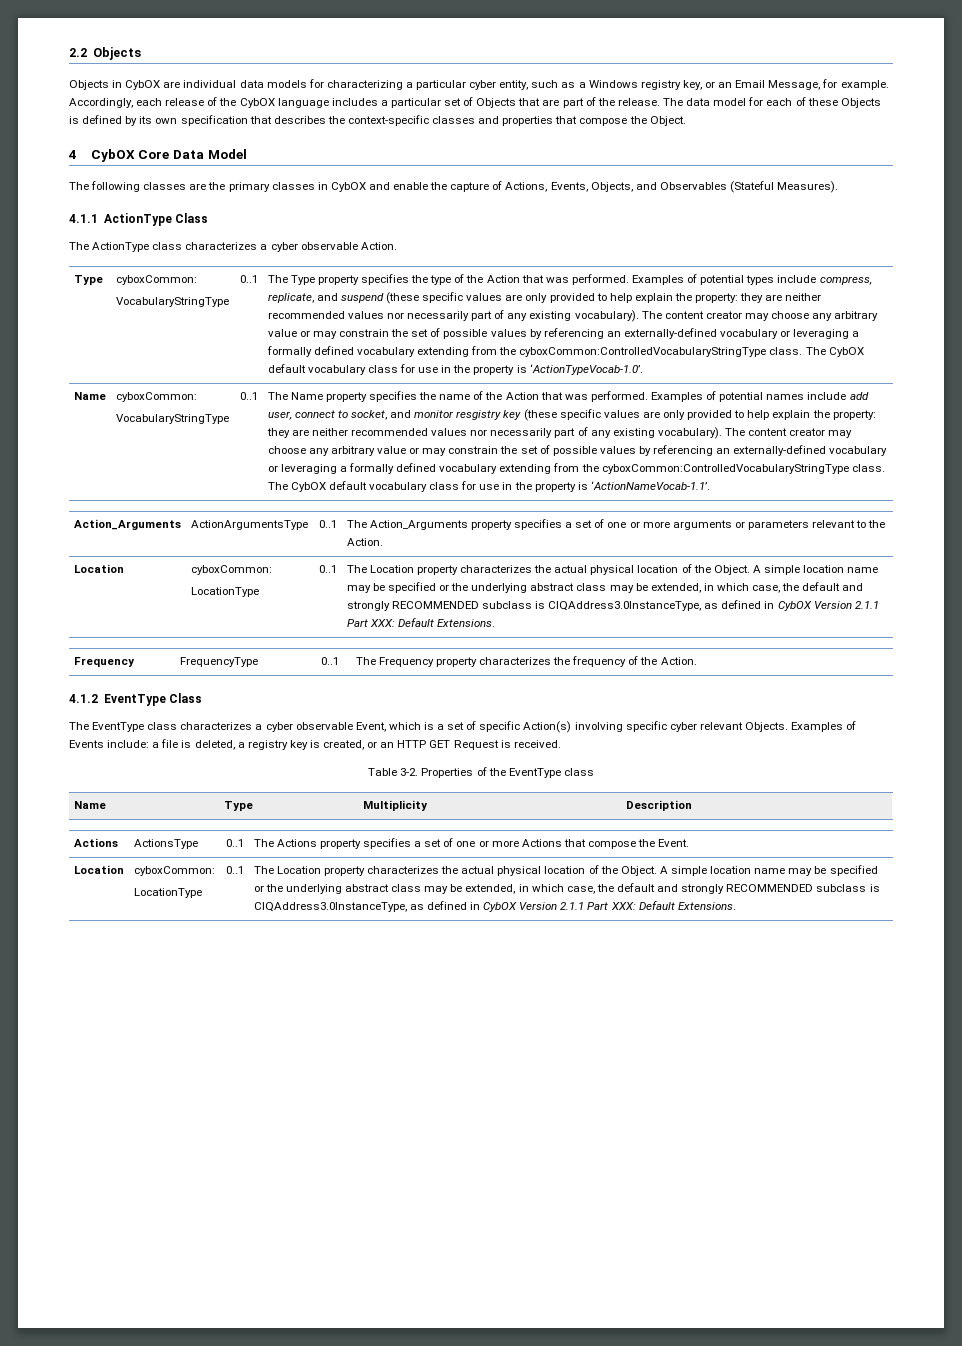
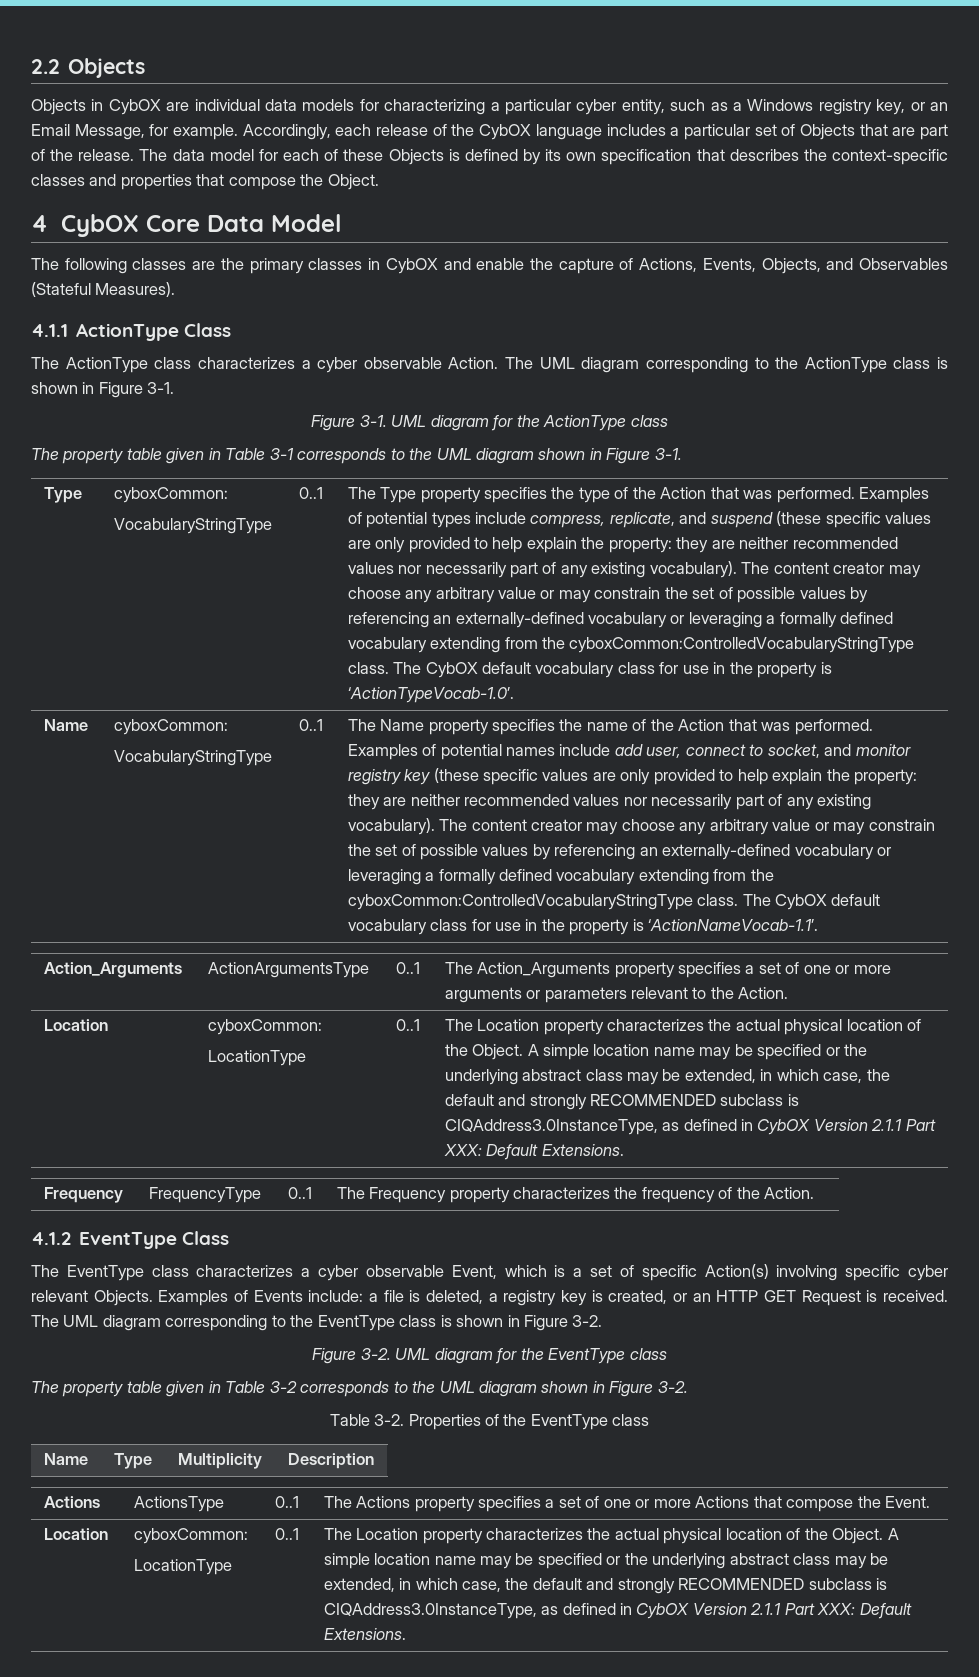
+ The UML diagram corresponding to the ActionType class is shown in Figure 3-1.
+ Figure 3-1. UML diagram for the ActionType class
+ The property table given in Table 3-1 corresponds to the UML diagram shown in Figure 3-1.
- Examples of potential names include add user, connect to socket, and monitor resgistry key (these specific values are only provided to help explain the property: they are neither recommended values nor necessarily part of any existing vocabulary).
+ Examples of potential names include add user, connect to socket, and monitor registry key (these specific values are only provided to help explain the property: they are neither recommended values nor necessarily part of any existing vocabulary).
+ The UML diagram corresponding to the EventType class is shown in Figure 3-2.
+ Figure 3-2. UML diagram for the EventType class
+ The property table given in Table 3-2 corresponds to the UML diagram shown in Figure 3-2.

